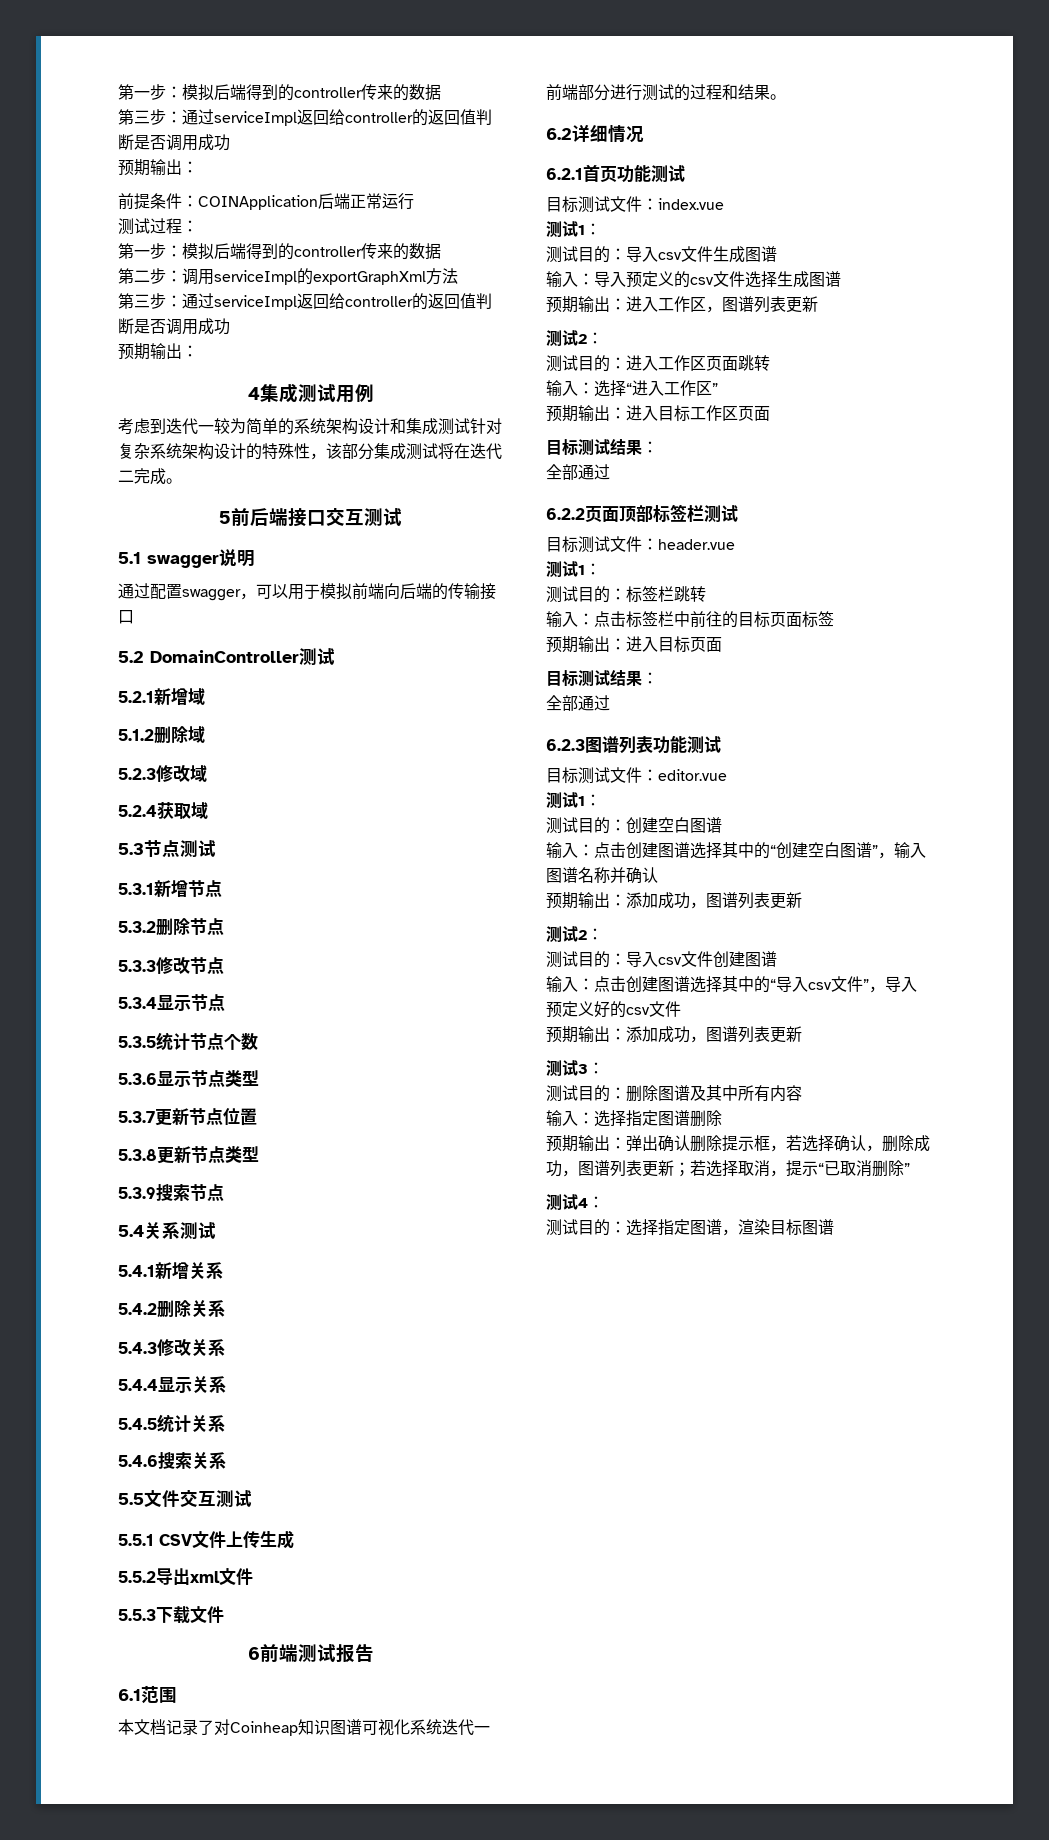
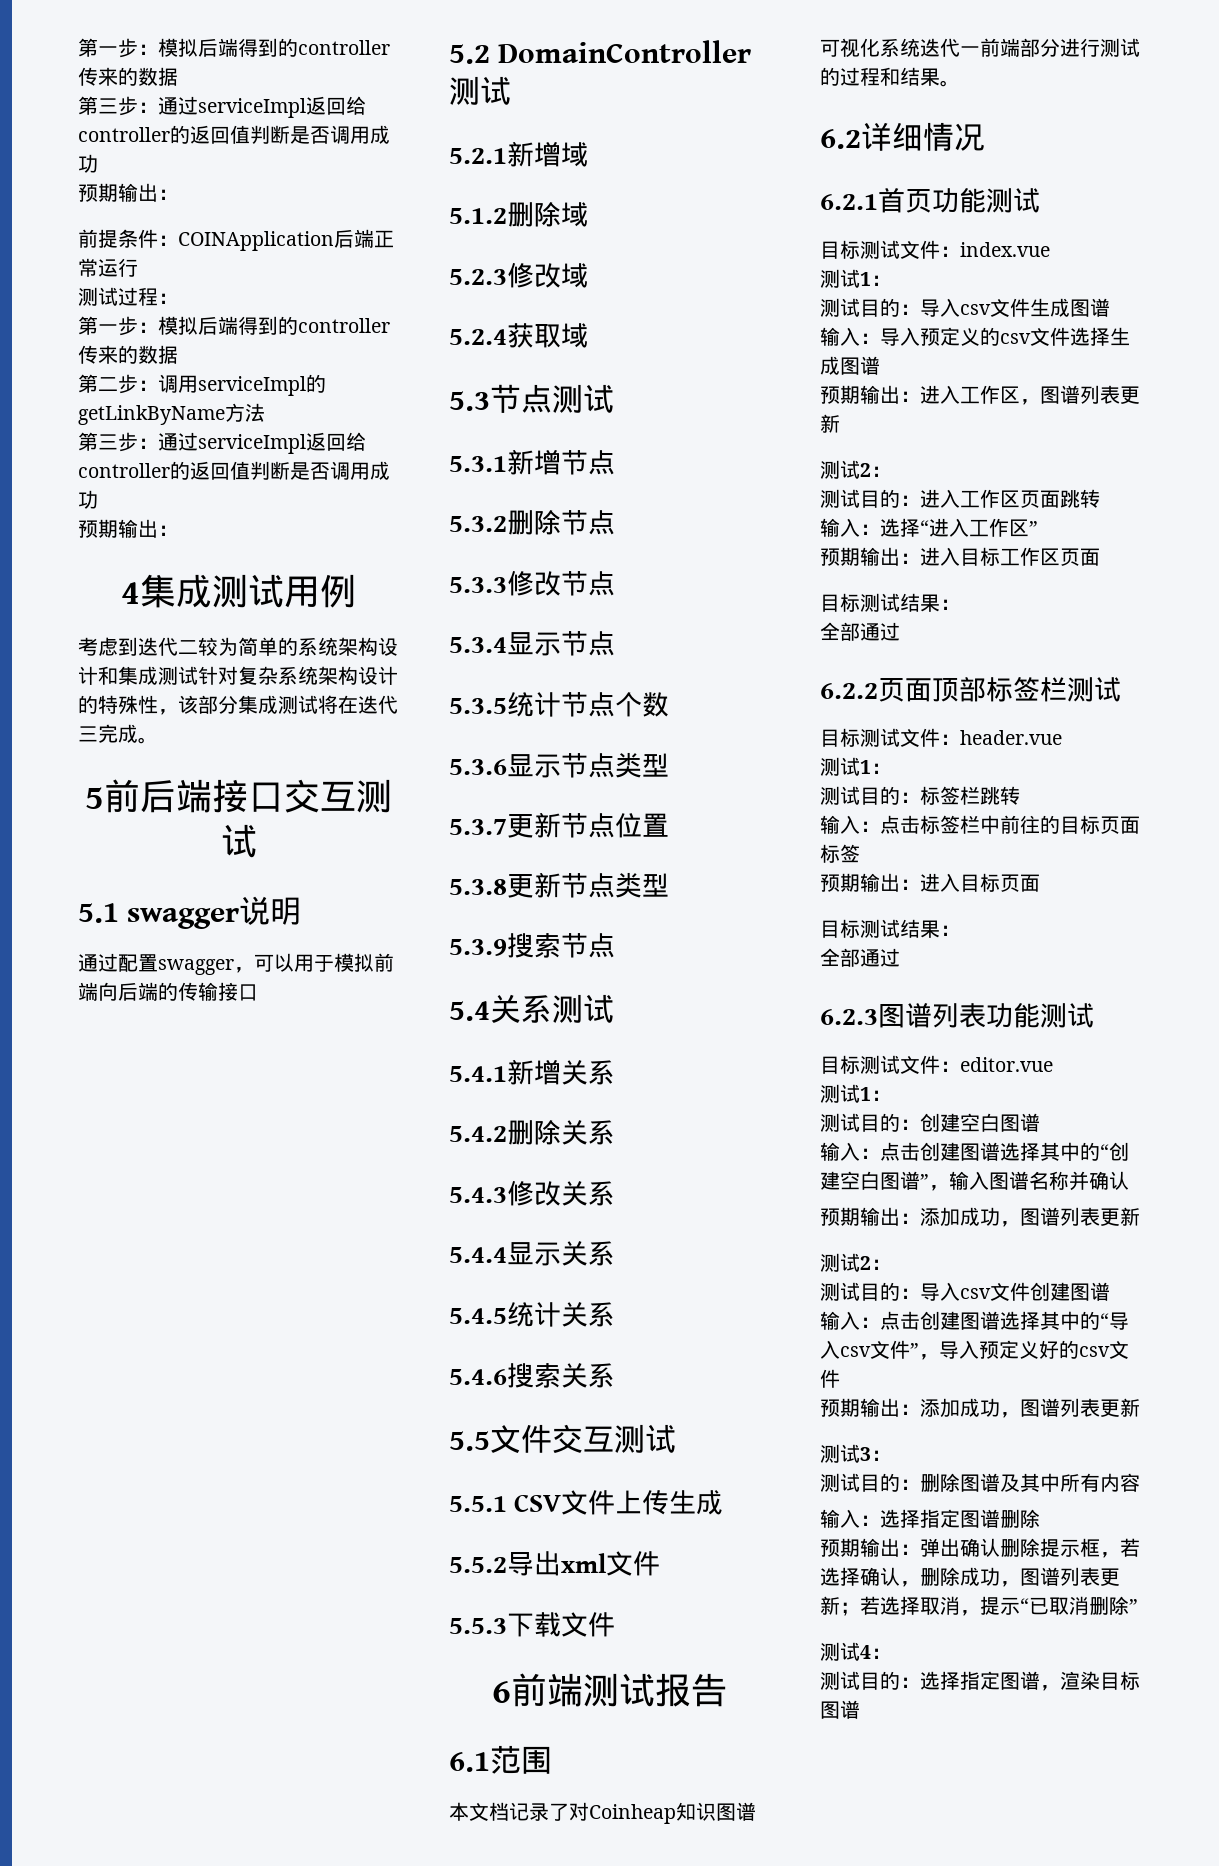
- 第二步：调用serviceImpl的exportGraphXml方法
+ 第二步：调用serviceImpl的getLinkByName方法
- 考虑到迭代一较为简单的系统架构设计和集成测试针对复杂系统架构设计的特殊性，该部分集成测试将在迭代二完成。
+ 考虑到迭代二较为简单的系统架构设计和集成测试针对复杂系统架构设计的特殊性，该部分集成测试将在迭代三完成。

